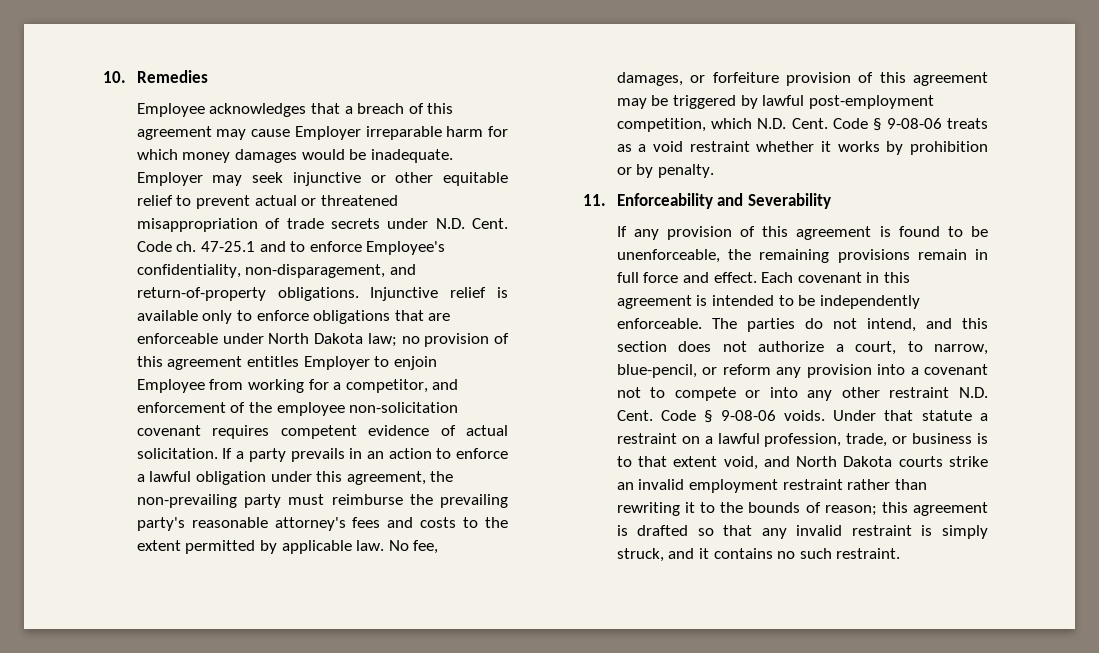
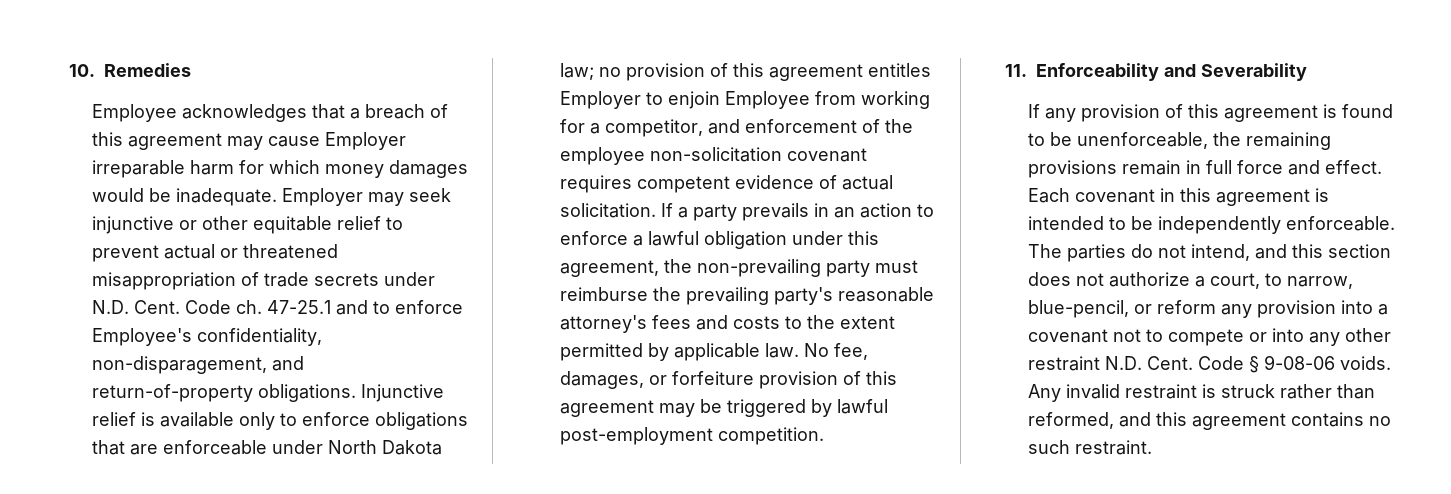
- No fee, damages, or forfeiture provision of this agreement may be triggered by lawful post-employment competition, which N.D. Cent. Code § 9-08-06 treats as a void restraint whether it works by prohibition or by penalty.
+ No fee, damages, or forfeiture provision of this agreement may be triggered by lawful post-employment competition.
- Under that statute a restraint on a lawful profession, trade, or business is to that extent void, and North Dakota courts strike an invalid employment restraint rather than rewriting it to the bounds of reason; this agreement is drafted so that any invalid restraint is simply struck, and it contains no such restraint.
+ Any invalid restraint is struck rather than reformed, and this agreement contains no such restraint.

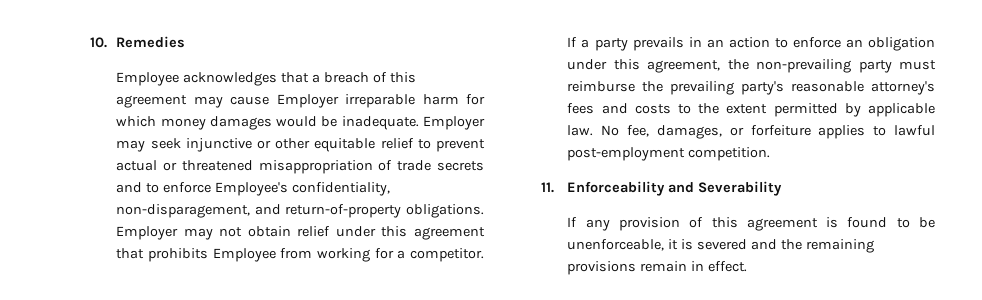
- Employer may seek injunctive or other equitable relief to prevent actual or threatened misappropriation of trade secrets under N.D. Cent. Code ch. 47-25.1 and to enforce Employee's confidentiality, non-disparagement, and return-of-property obligations.
+ Employer may seek injunctive or other equitable relief to prevent actual or threatened misappropriation of trade secrets and to enforce Employee's confidentiality, non-disparagement, and return-of-property obligations.
- Injunctive relief is available only to enforce obligations that are enforceable under North Dakota law; no provision of this agreement entitles Employer to enjoin Employee from working for a competitor, and enforcement of the employee non-solicitation covenant requires competent evidence of actual solicitation.
+ Employer may not obtain relief under this agreement that prohibits Employee from working for a competitor.
- If a party prevails in an action to enforce a lawful obligation under this agreement, the non-prevailing party must reimburse the prevailing party's reasonable attorney's fees and costs to the extent permitted by applicable law.
+ If a party prevails in an action to enforce an obligation under this agreement, the non-prevailing party must reimburse the prevailing party's reasonable attorney's fees and costs to the extent permitted by applicable law.
- No fee, damages, or forfeiture provision of this agreement may be triggered by lawful post-employment competition.
+ No fee, damages, or forfeiture applies to lawful post-employment competition.
- If any provision of this agreement is found to be unenforceable, the remaining provisions remain in full force and effect. Each covenant in this agreement is intended to be independently enforceable. The parties do not intend, and this section does not authorize a court, to narrow, blue-pencil, or reform any provision into a covenant not to compete or into any other restraint N.D. Cent. Code § 9-08-06 voids. Any invalid restraint is struck rather than reformed, and this agreement contains no such restraint.
+ If any provision of this agreement is found to be unenforceable, it is severed and the remaining provisions remain in effect.

